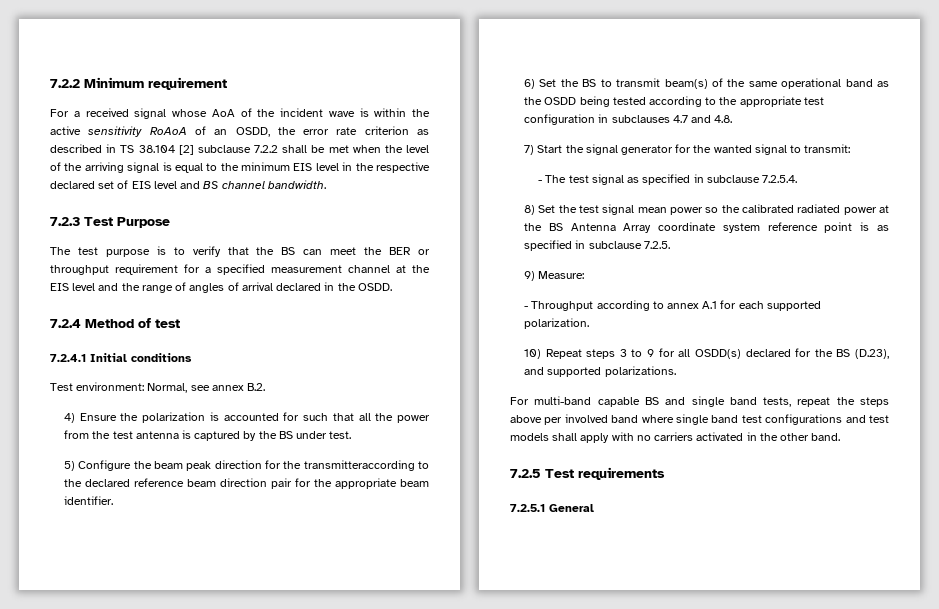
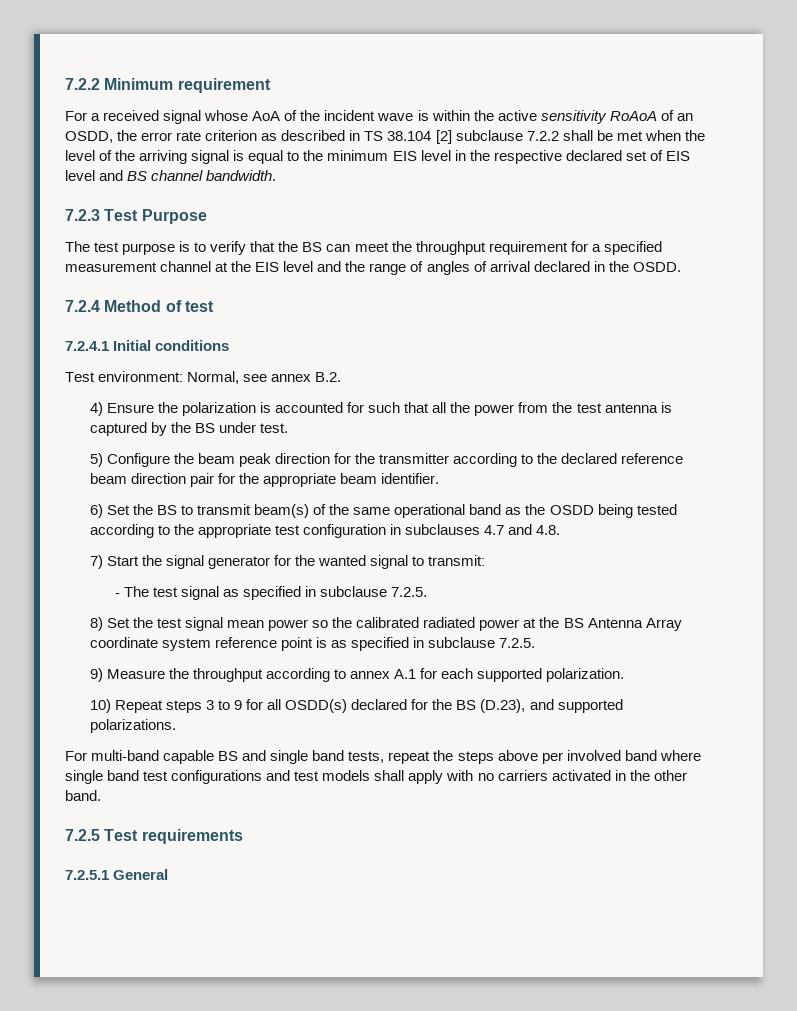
- The test purpose is to verify that the BS can meet the BER or throughput requirement for a specified measurement channel at the EIS level and the range of angles of arrival declared in the OSDD.
+ The test purpose is to verify that the BS can meet the throughput requirement for a specified measurement channel at the EIS level and the range of angles of arrival declared in the OSDD.
- 5) Configure the beam peak direction for the transmitteraccording to the declared reference beam direction pair for the appropriate beam identifier.
+ 5) Configure the beam peak direction for the transmitter according to the declared reference beam direction pair for the appropriate beam identifier.
- - The test signal as specified in subclause 7.2.5.4.
+ - The test signal as specified in subclause 7.2.5.
- 9) Measure:
- - Throughput according to annex A.1 for each supported polarization.
+ 9) Measure the throughput according to annex A.1 for each supported polarization.

